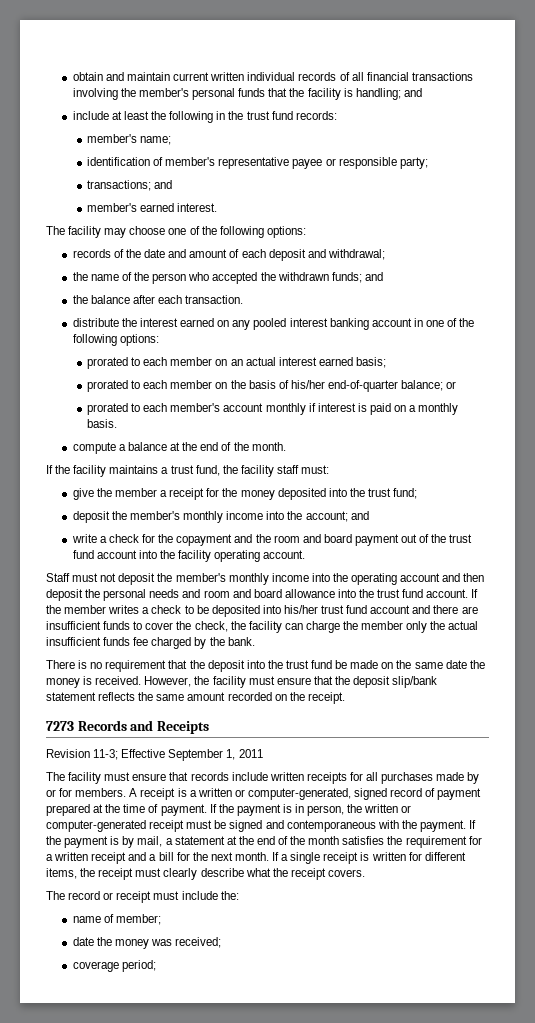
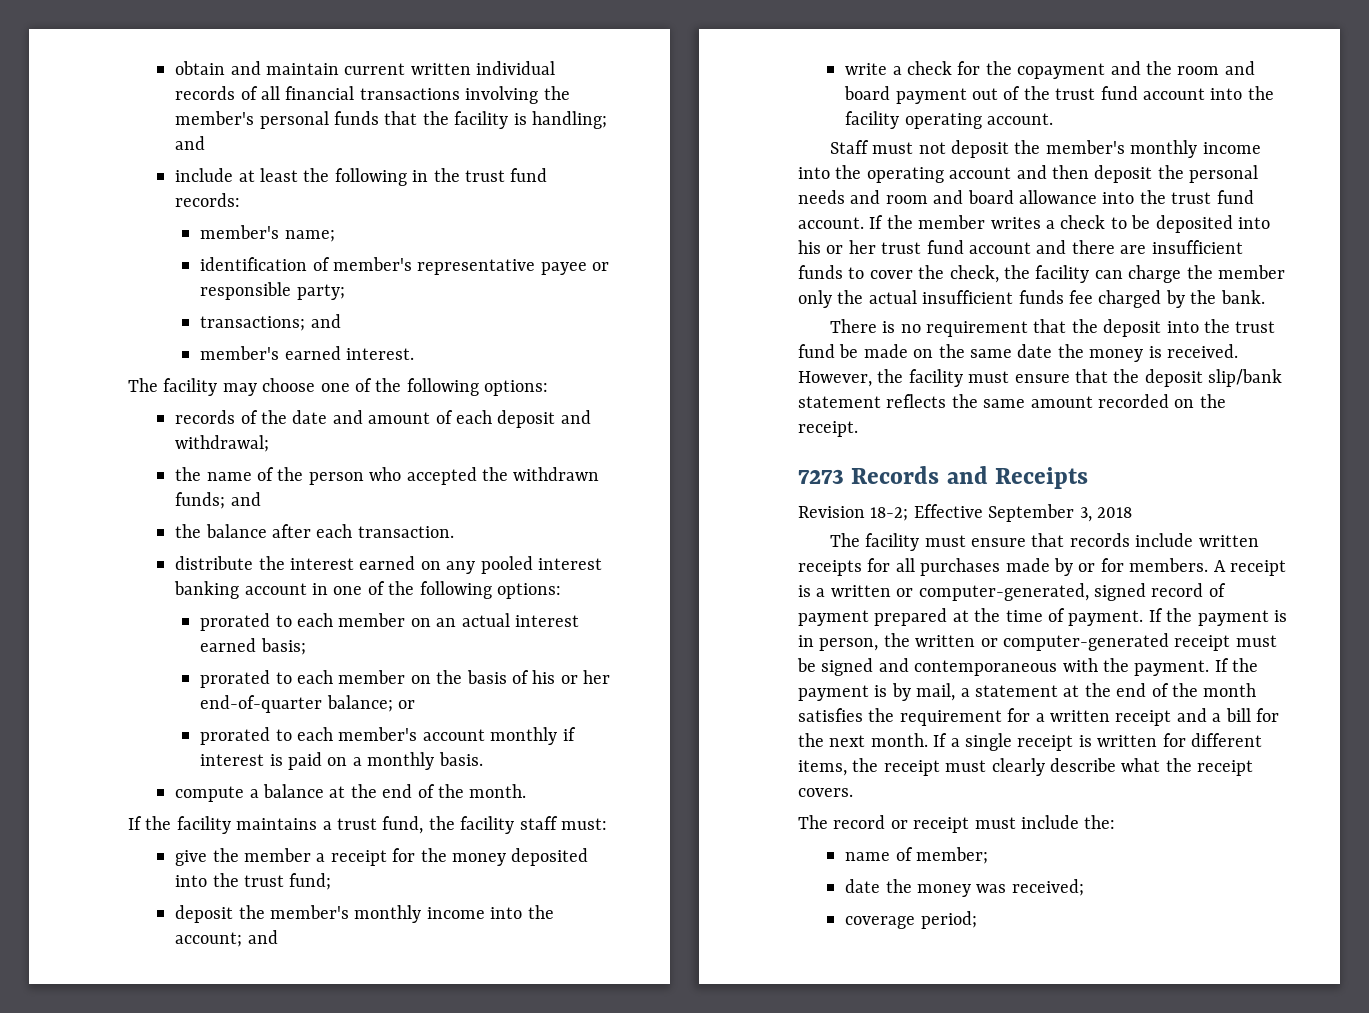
- prorated to each member on the basis of his/her end-of-quarter balance; or
+ prorated to each member on the basis of his or her end-of-quarter balance; or
- If the member writes a check to be deposited into his/her trust fund account and there are insufficient funds to cover the check, the facility can charge the member only the actual insufficient funds fee charged by the bank.
+ If the member writes a check to be deposited into his or her trust fund account and there are insufficient funds to cover the check, the facility can charge the member only the actual insufficient funds fee charged by the bank.
- Revision 11-3; Effective September 1, 2011
+ Revision 18-2; Effective September 3, 2018

